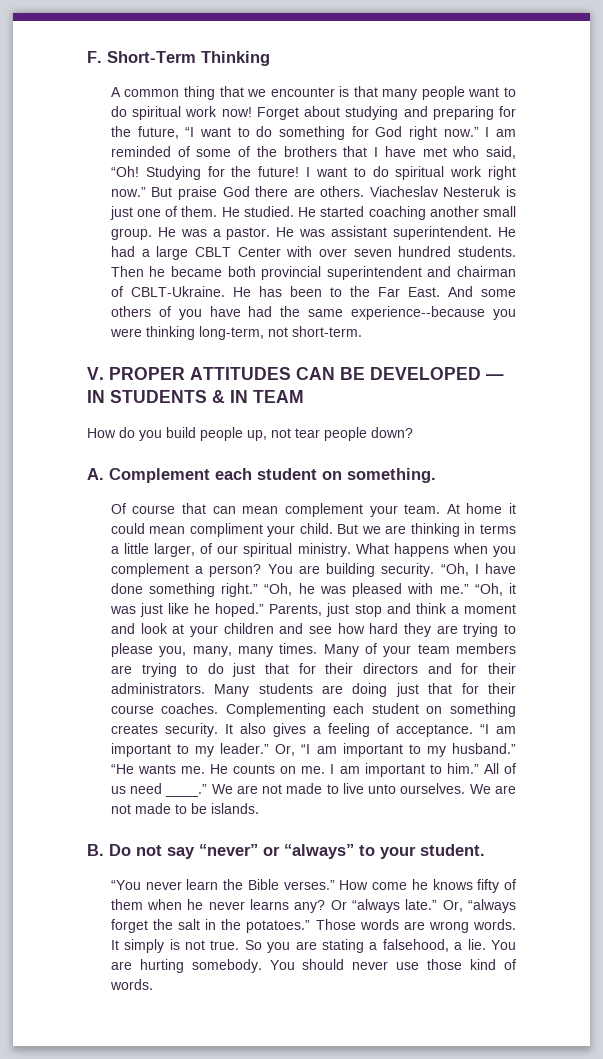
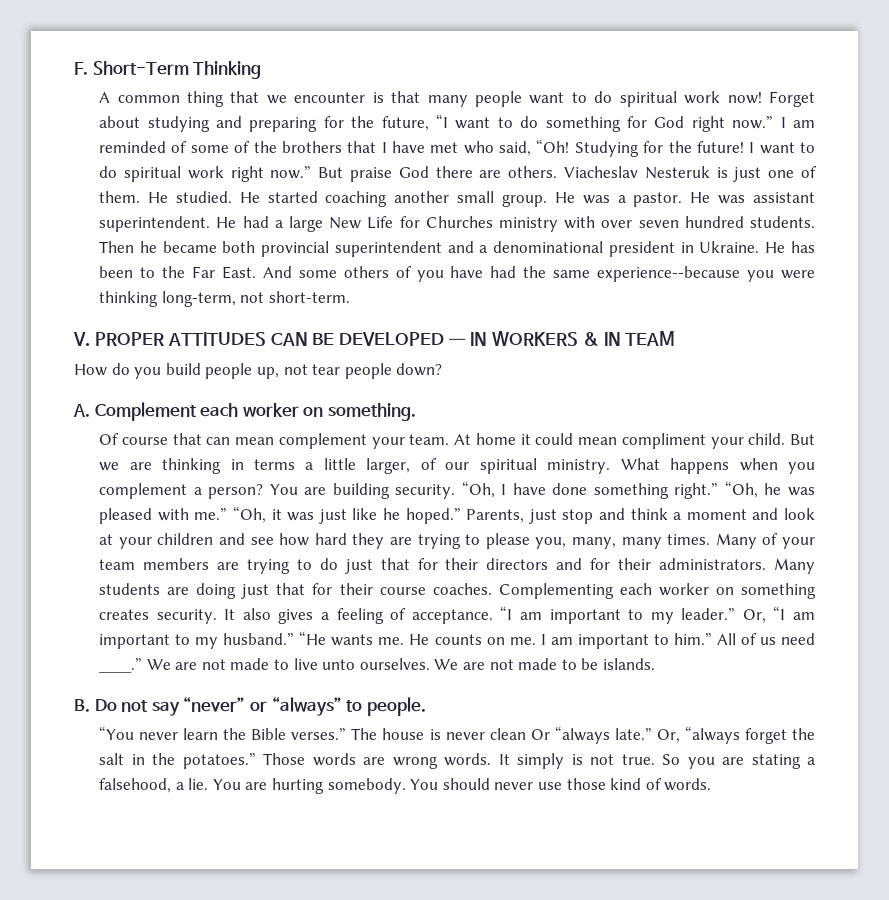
- He had a large CBLT Center with over seven hundred students.
+ He had a large New Life for Churches ministry with over seven hundred students.
- Then he became both provincial superintendent and chairman of CBLT-Ukraine.
+ Then he became both provincial superintendent and a denominational president in Ukraine.
- V. PROPER ATTITUDES CAN BE DEVELOPED — IN STUDENTS & IN TEAM
+ V. PROPER ATTITUDES CAN BE DEVELOPED — IN WORKERS & IN TEAM
- A. Complement each student on something.
+ A. Complement each worker on something.
- Complementing each student on something creates security.
+ Complementing each worker on something creates security.
- B. Do not say “never” or “always” to your student.
+ B. Do not say “never” or “always” to people.
- How come he knows fifty of them when he never learns any? Or “always late.”
+ The house is never clean Or “always late.”

